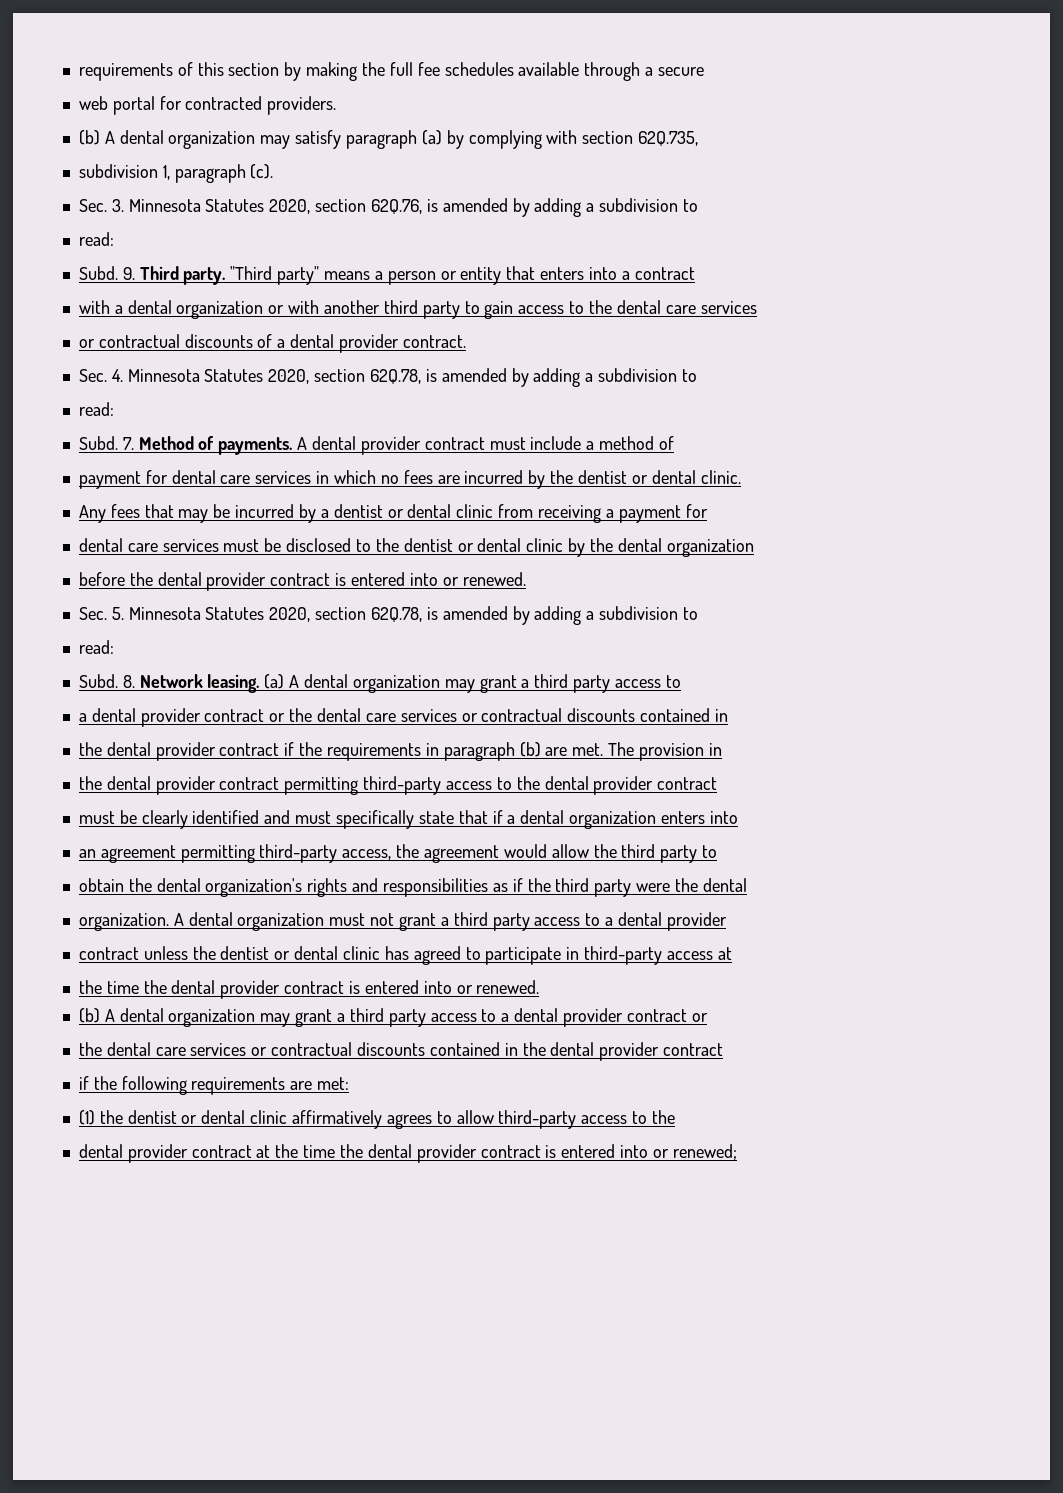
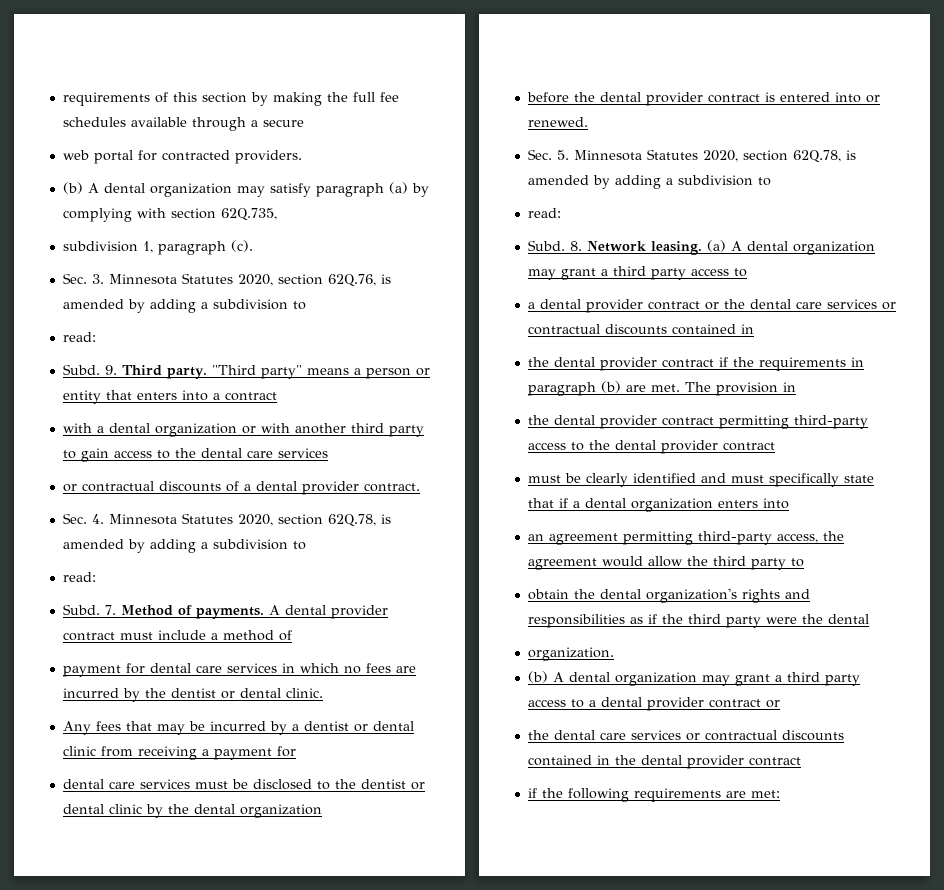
- A dental organization must not grant a third party access to a dental provider
- contract unless the dentist or dental clinic has agreed to participate in third-party access at
- the time the dental provider contract is entered into or renewed.
- (1) the dentist or dental clinic affirmatively agrees to allow third-party access to the
- dental provider contract at the time the dental provider contract is entered into or renewed;

